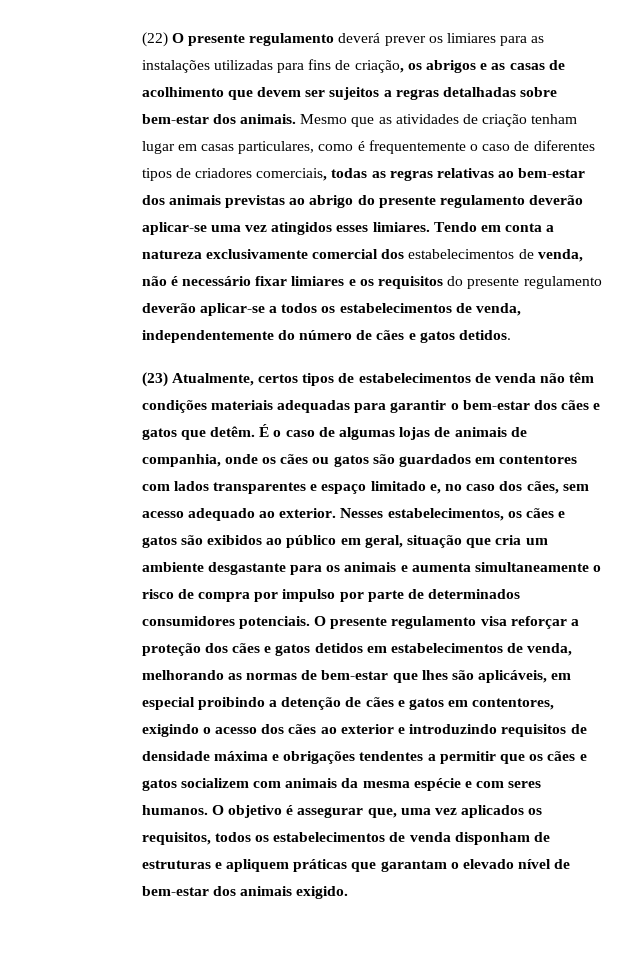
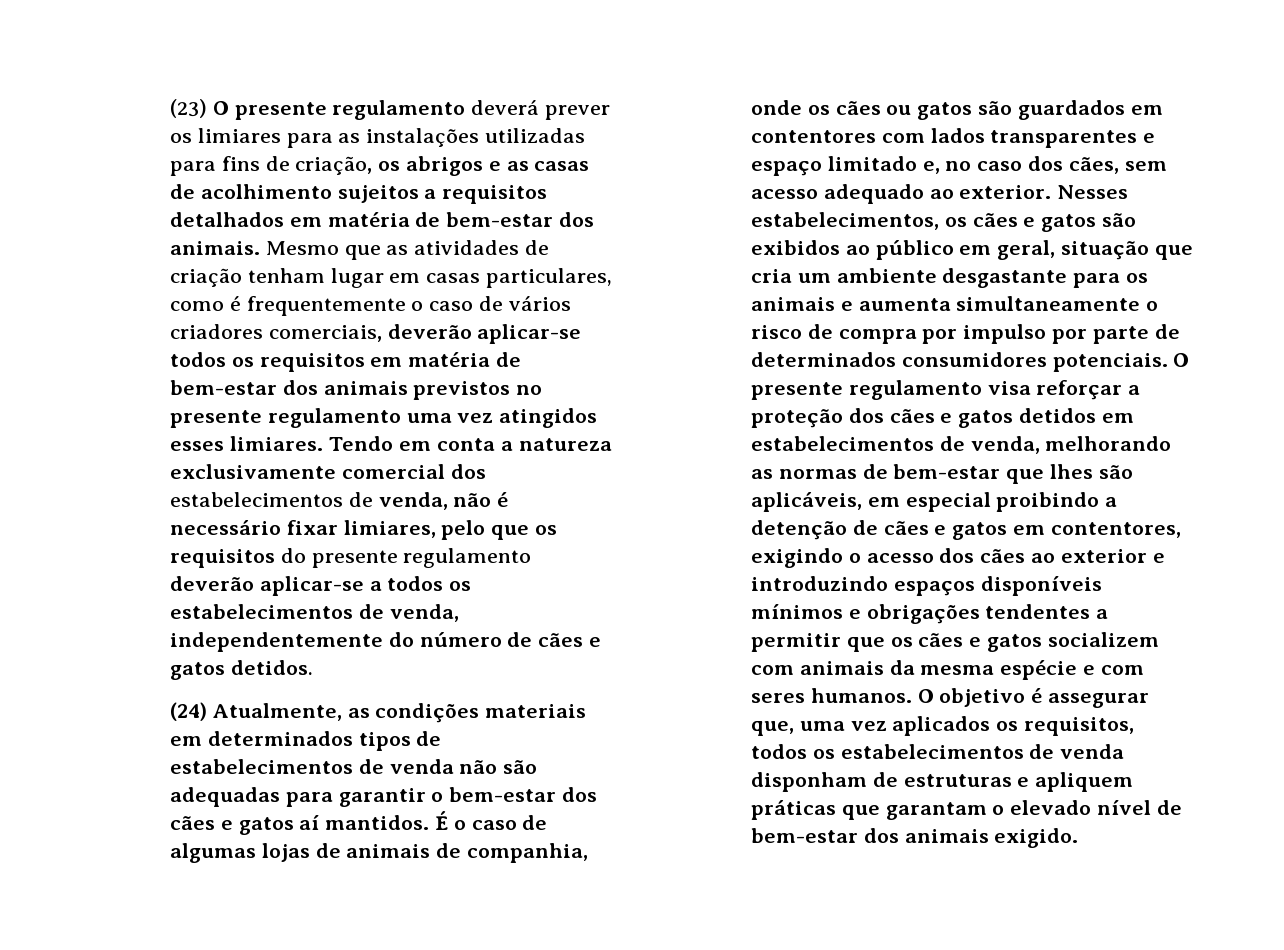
- (22) O presente regulamento deverá prever os limiares para as instalações utilizadas para fins de criação, os abrigos e as casas de acolhimento que devem ser sujeitos a regras detalhadas sobre bem-estar dos animais.
+ (23) O presente regulamento deverá prever os limiares para as instalações utilizadas para fins de criação, os abrigos e as casas de acolhimento sujeitos a requisitos detalhados em matéria de bem-estar dos animais.
- Mesmo que as atividades de criação tenham lugar em casas particulares, como é frequentemente o caso de diferentes tipos de criadores comerciais, todas as regras relativas ao bem-estar dos animais previstas ao abrigo do presente regulamento deverão aplicar-se uma vez atingidos esses limiares.
+ Mesmo que as atividades de criação tenham lugar em casas particulares, como é frequentemente o caso de vários criadores comerciais, deverão aplicar-se todos os requisitos em matéria de bem-estar dos animais previstos no presente regulamento uma vez atingidos esses limiares.
- Tendo em conta a natureza exclusivamente comercial dos estabelecimentos de venda, não é necessário fixar limiares e os requisitos do presente regulamento deverão aplicar-se a todos os estabelecimentos de venda, independentemente do número de cães e gatos detidos.
+ Tendo em conta a natureza exclusivamente comercial dos estabelecimentos de venda, não é necessário fixar limiares, pelo que os requisitos do presente regulamento deverão aplicar-se a todos os estabelecimentos de venda, independentemente do número de cães e gatos detidos.
- (23) Atualmente, certos tipos de estabelecimentos de venda não têm condições materiais adequadas para garantir o bem-estar dos cães e gatos que detêm.
+ (24) Atualmente, as condições materiais em determinados tipos de estabelecimentos de venda não são adequadas para garantir o bem-estar dos cães e gatos aí mantidos.
- O presente regulamento visa reforçar a proteção dos cães e gatos detidos em estabelecimentos de venda, melhorando as normas de bem-estar que lhes são aplicáveis, em especial proibindo a detenção de cães e gatos em contentores, exigindo o acesso dos cães ao exterior e introduzindo requisitos de densidade máxima e obrigações tendentes a permitir que os cães e gatos socializem com animais da mesma espécie e com seres humanos.
+ O presente regulamento visa reforçar a proteção dos cães e gatos detidos em estabelecimentos de venda, melhorando as normas de bem-estar que lhes são aplicáveis, em especial proibindo a detenção de cães e gatos em contentores, exigindo o acesso dos cães ao exterior e introduzindo espaços disponíveis mínimos e obrigações tendentes a permitir que os cães e gatos socializem com animais da mesma espécie e com seres humanos.

